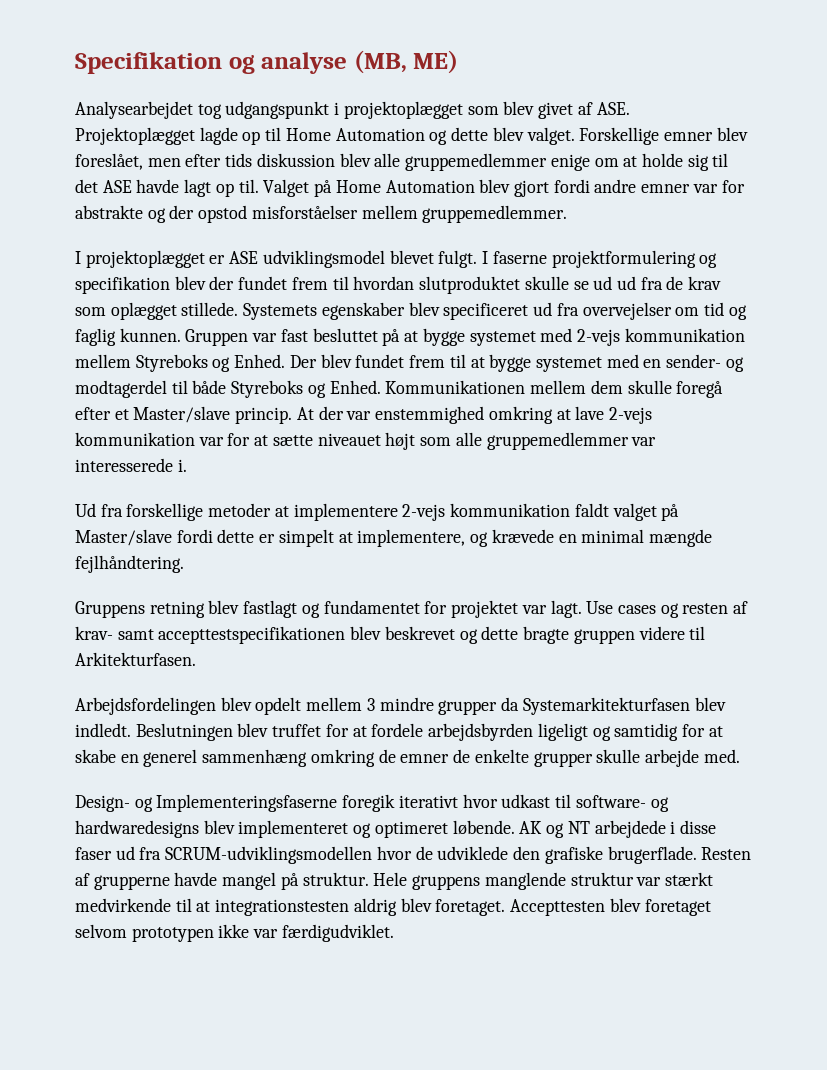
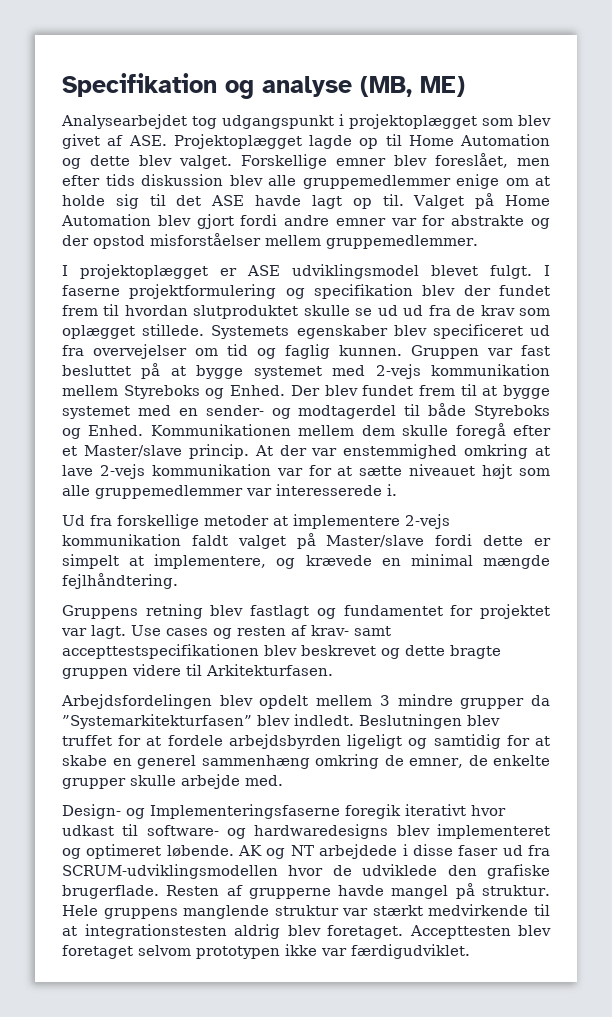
- Arbejdsfordelingen blev opdelt mellem 3 mindre grupper da Systemarkitekturfasen blev indledt.
+ Arbejdsfordelingen blev opdelt mellem 3 mindre grupper da ”Systemarkitekturfasen” blev indledt.
- Beslutningen blev truffet for at fordele arbejdsbyrden ligeligt og samtidig for at skabe en generel sammenhæng omkring de emner de enkelte grupper skulle arbejde med.
+ Beslutningen blev truffet for at fordele arbejdsbyrden ligeligt og samtidig for at skabe en generel sammenhæng omkring de emner, de enkelte grupper skulle arbejde med.

